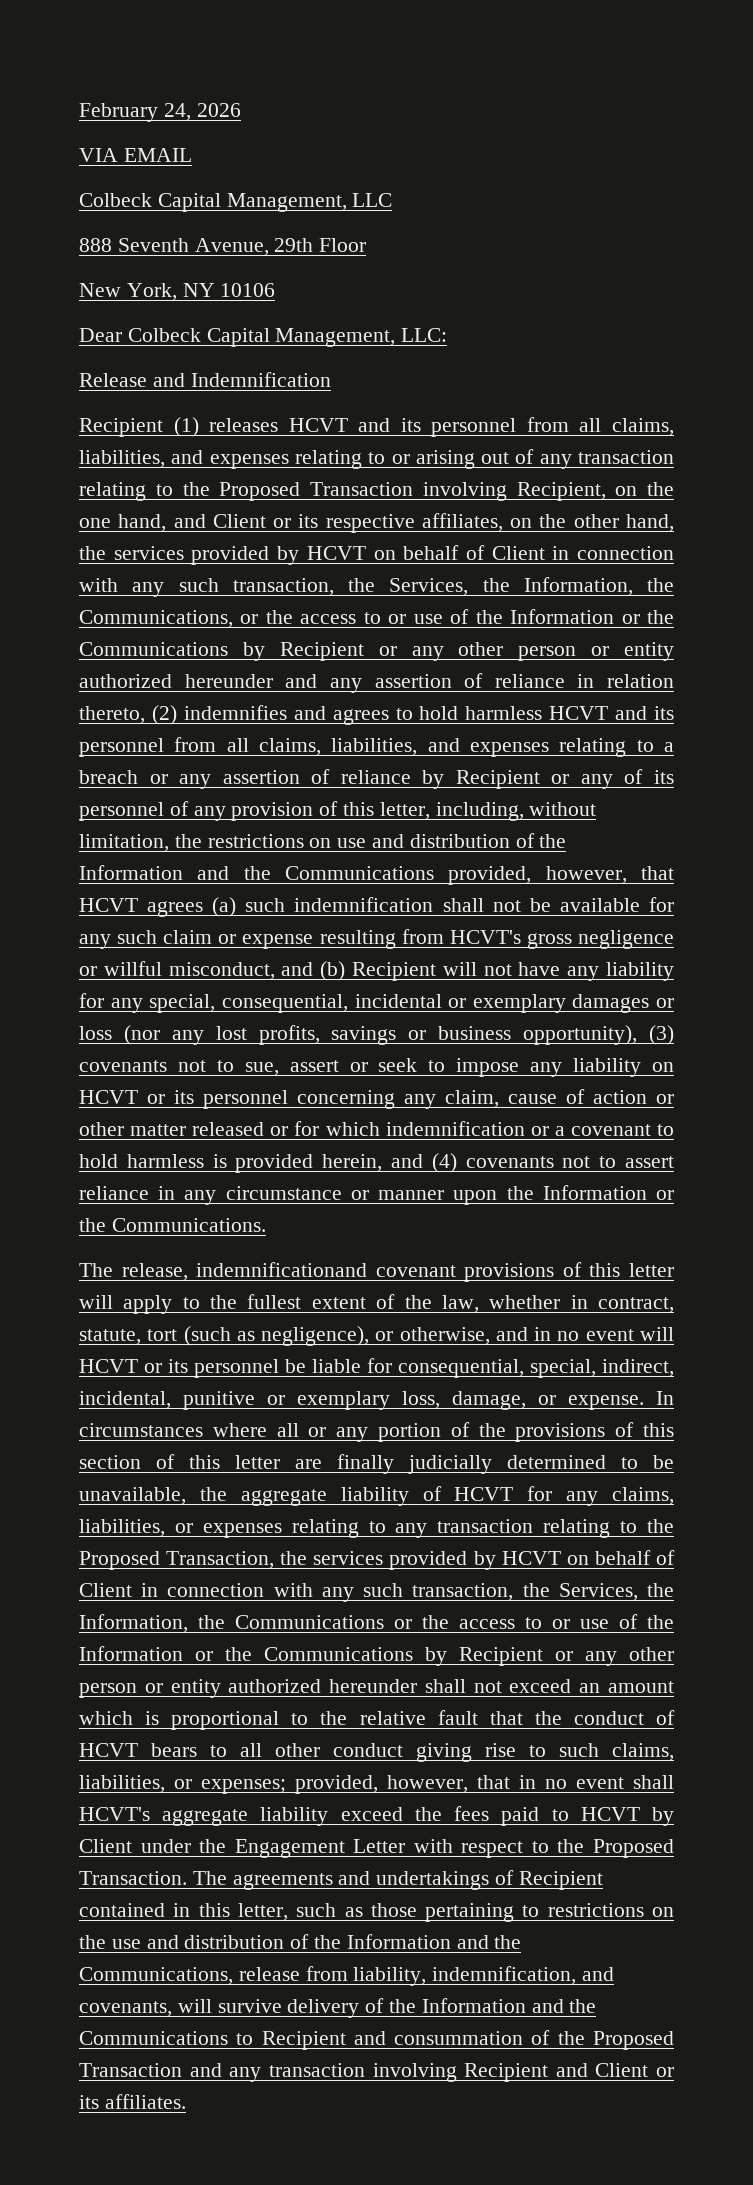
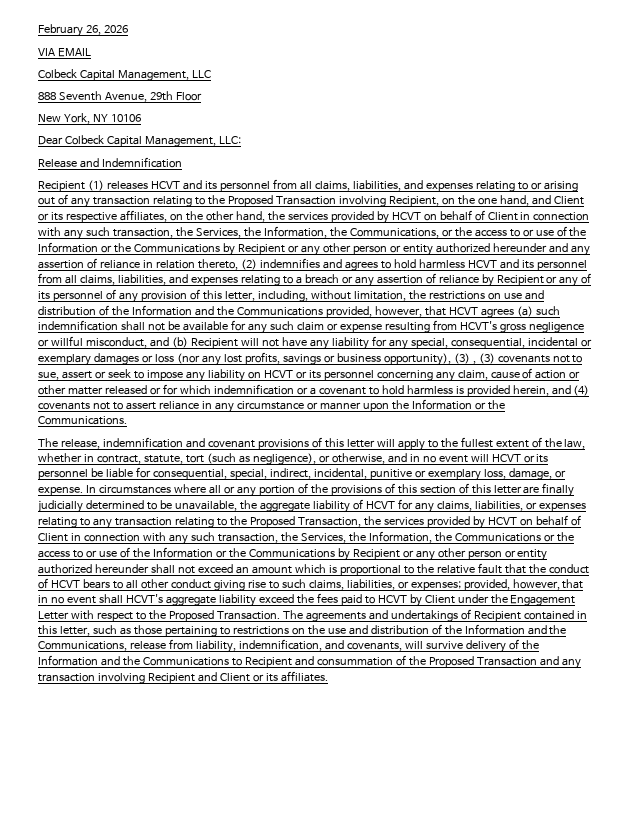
- February 24, 2026
+ February 26, 2026
- Recipient (1) releases HCVT and its personnel from all claims, liabilities, and expenses relating to or arising out of any transaction relating to the Proposed Transaction involving Recipient, on the one hand, and Client or its respective affiliates, on the other hand, the services provided by HCVT on behalf of Client in connection with any such transaction, the Services, the Information, the Communications, or the access to or use of the Information or the Communications by Recipient or any other person or entity authorized hereunder and any assertion of reliance in relation thereto, (2) indemnifies and agrees to hold harmless HCVT and its personnel from all claims, liabilities, and expenses relating to a breach or any assertion of reliance by Recipient or any of its personnel of any provision of this letter, including, without limitation, the restrictions on use and distribution of the Information and the Communications provided, however, that HCVT agrees (a) such indemnification shall not be available for any such claim or expense resulting from HCVT's gross negligence or willful misconduct, and (b) Recipient will not have any liability for any special, consequential, incidental or exemplary damages or loss (nor any lost profits, savings or business opportunity), (3) covenants not to sue, assert or seek to impose any liability on HCVT or its personnel concerning any claim, cause of action or other matter released or for which indemnification or a covenant to hold harmless is provided herein, and (4) covenants not to assert reliance in any circumstance or manner upon the Information or the Communications.
+ Recipient (1) releases HCVT and its personnel from all claims, liabilities, and expenses relating to or arising out of any transaction relating to the Proposed Transaction involving Recipient, on the one hand, and Client or its respective affiliates, on the other hand, the services provided by HCVT on behalf of Client in connection with any such transaction, the Services, the Information, the Communications, or the access to or use of the Information or the Communications by Recipient or any other person or entity authorized hereunder and any assertion of reliance in relation thereto, (2) indemnifies and agrees to hold harmless HCVT and its personnel from all claims, liabilities, and expenses relating to a breach or any assertion of reliance by Recipient or any of its personnel of any provision of this letter, including, without limitation, the restrictions on use and distribution of the Information and the Communications provided, however, that HCVT agrees (a) such indemnification shall not be available for any such claim or expense resulting from HCVT's gross negligence or willful misconduct, and (b) Recipient will not have any liability for any special, consequential, incidental or exemplary damages or loss (nor any lost profits, savings or business opportunity), (3) , (3) covenants not to sue, assert or seek to impose any liability on HCVT or its personnel concerning any claim, cause of action or other matter released or for which indemnification or a covenant to hold harmless is provided herein, and (4) covenants not to assert reliance in any circumstance or manner upon the Information or the Communications.
- The release, indemnificationand covenant provisions of this letter will apply to the fullest extent of the law, whether in contract, statute, tort (such as negligence), or otherwise, and in no event will HCVT or its personnel be liable for consequential, special, indirect, incidental, punitive or exemplary loss, damage, or expense.
+ The release, indemnification and covenant provisions of this letter will apply to the fullest extent of the law, whether in contract, statute, tort (such as negligence), or otherwise, and in no event will HCVT or its personnel be liable for consequential, special, indirect, incidental, punitive or exemplary loss, damage, or expense.

